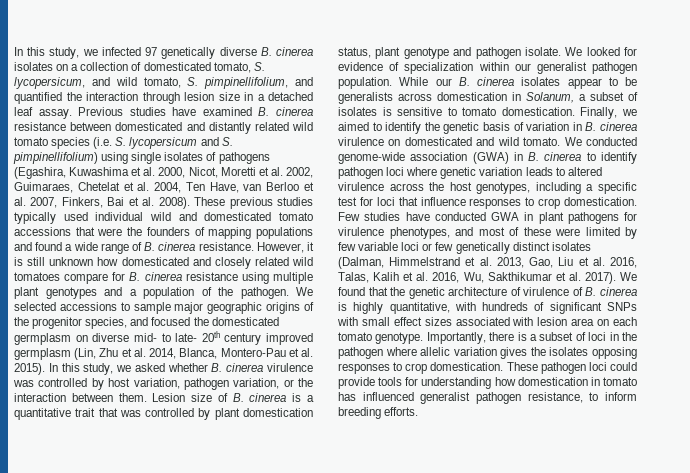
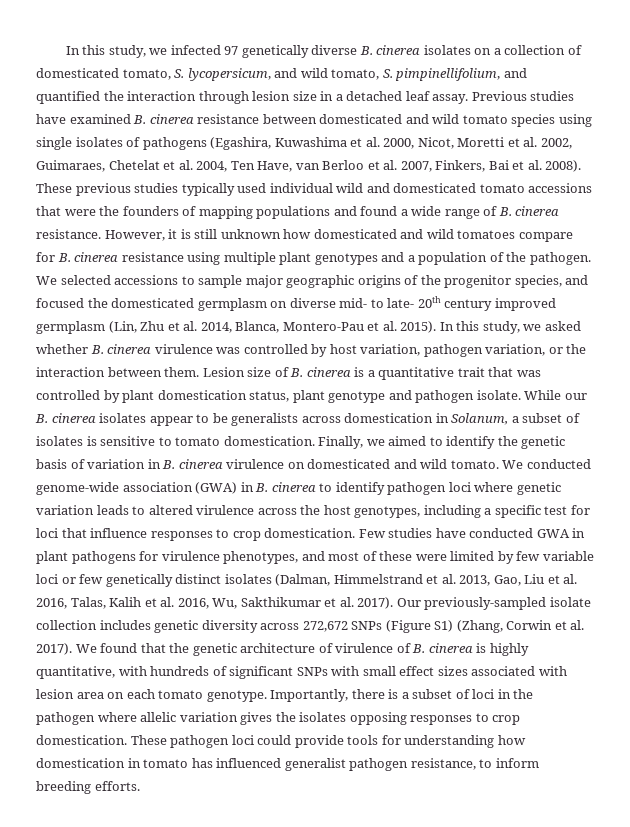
- Previous studies have examined B. cinerea resistance between domesticated and distantly related wild tomato species (i.e. S. lycopersicum and S. pimpinellifolium) using single isolates of pathogens (Egashira, Kuwashima et al. 2000, Nicot, Moretti et al. 2002, Guimaraes, Chetelat et al. 2004, Ten Have, van Berloo et al. 2007, Finkers, Bai et al. 2008).
+ Previous studies have examined B. cinerea resistance between domesticated and wild tomato species using single isolates of pathogens (Egashira, Kuwashima et al. 2000, Nicot, Moretti et al. 2002, Guimaraes, Chetelat et al. 2004, Ten Have, van Berloo et al. 2007, Finkers, Bai et al. 2008).
- However, it is still unknown how domesticated and closely related wild tomatoes compare for B. cinerea resistance using multiple plant genotypes and a population of the pathogen.
+ However, it is still unknown how domesticated and wild tomatoes compare for B. cinerea resistance using multiple plant genotypes and a population of the pathogen.
- We looked for evidence of specialization within our generalist pathogen population.
+ Our previously-sampled isolate collection includes genetic diversity across 272,672 SNPs (Figure S1) (Zhang, Corwin et al. 2017).

